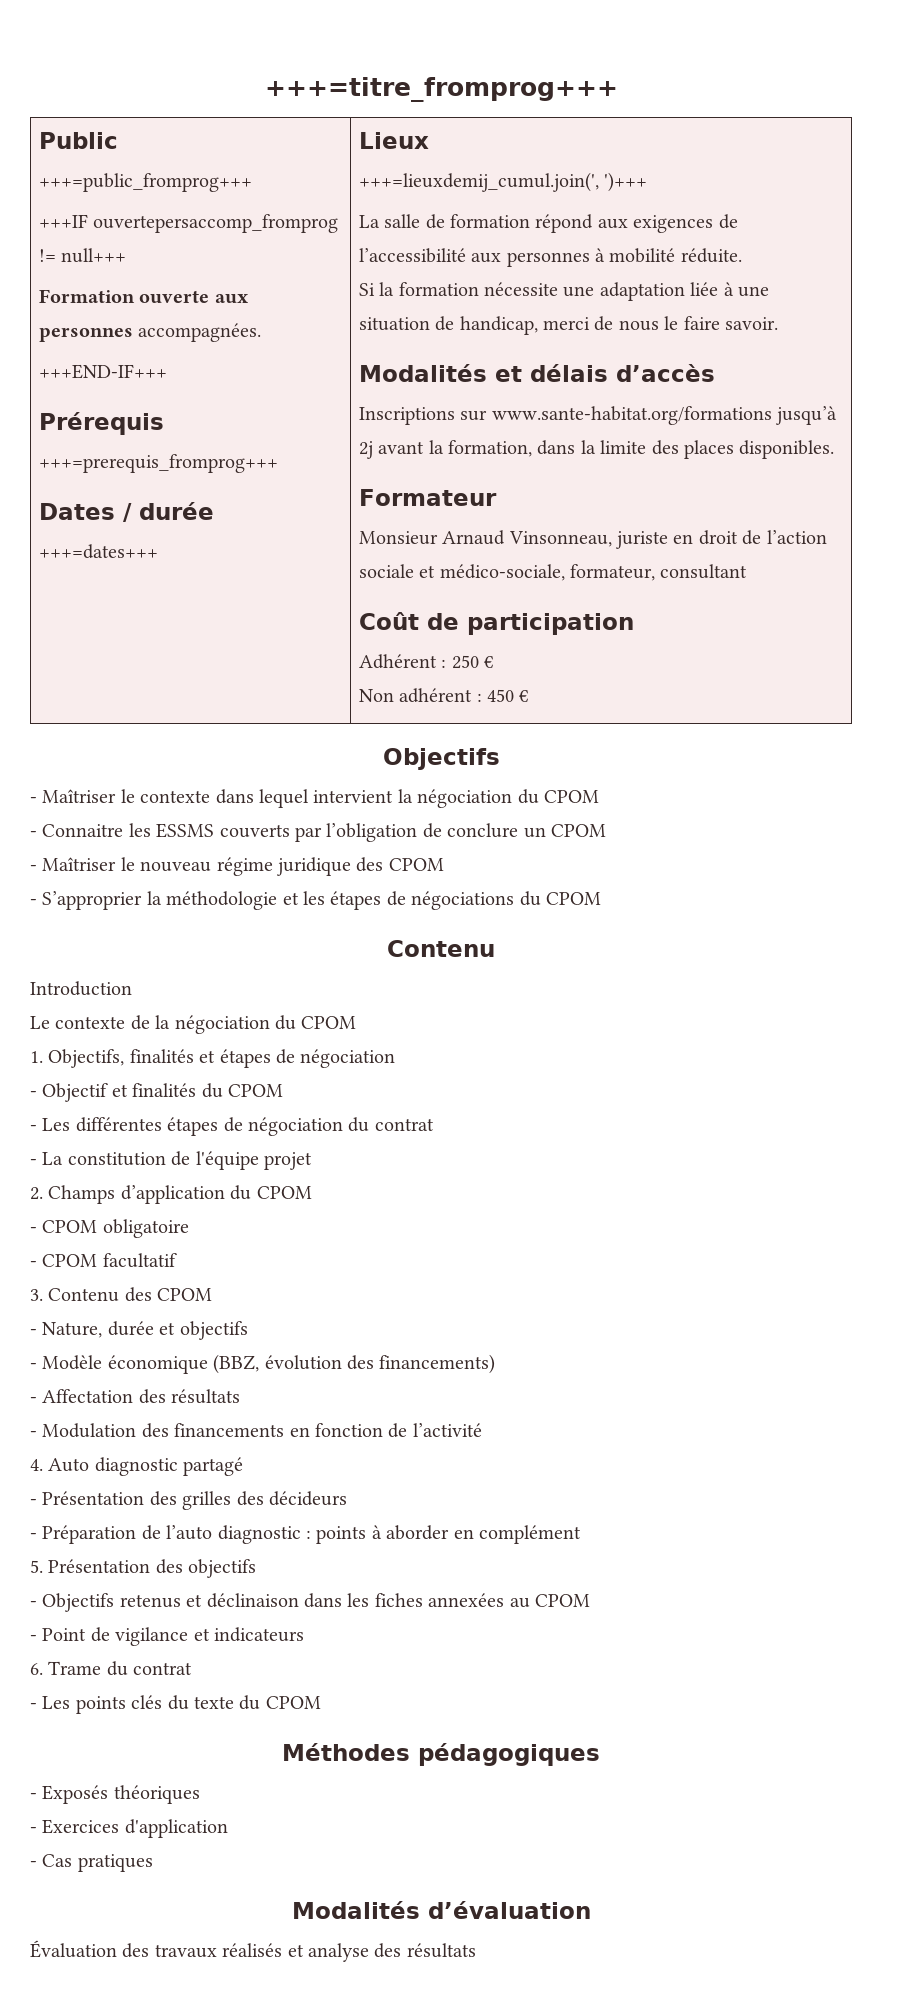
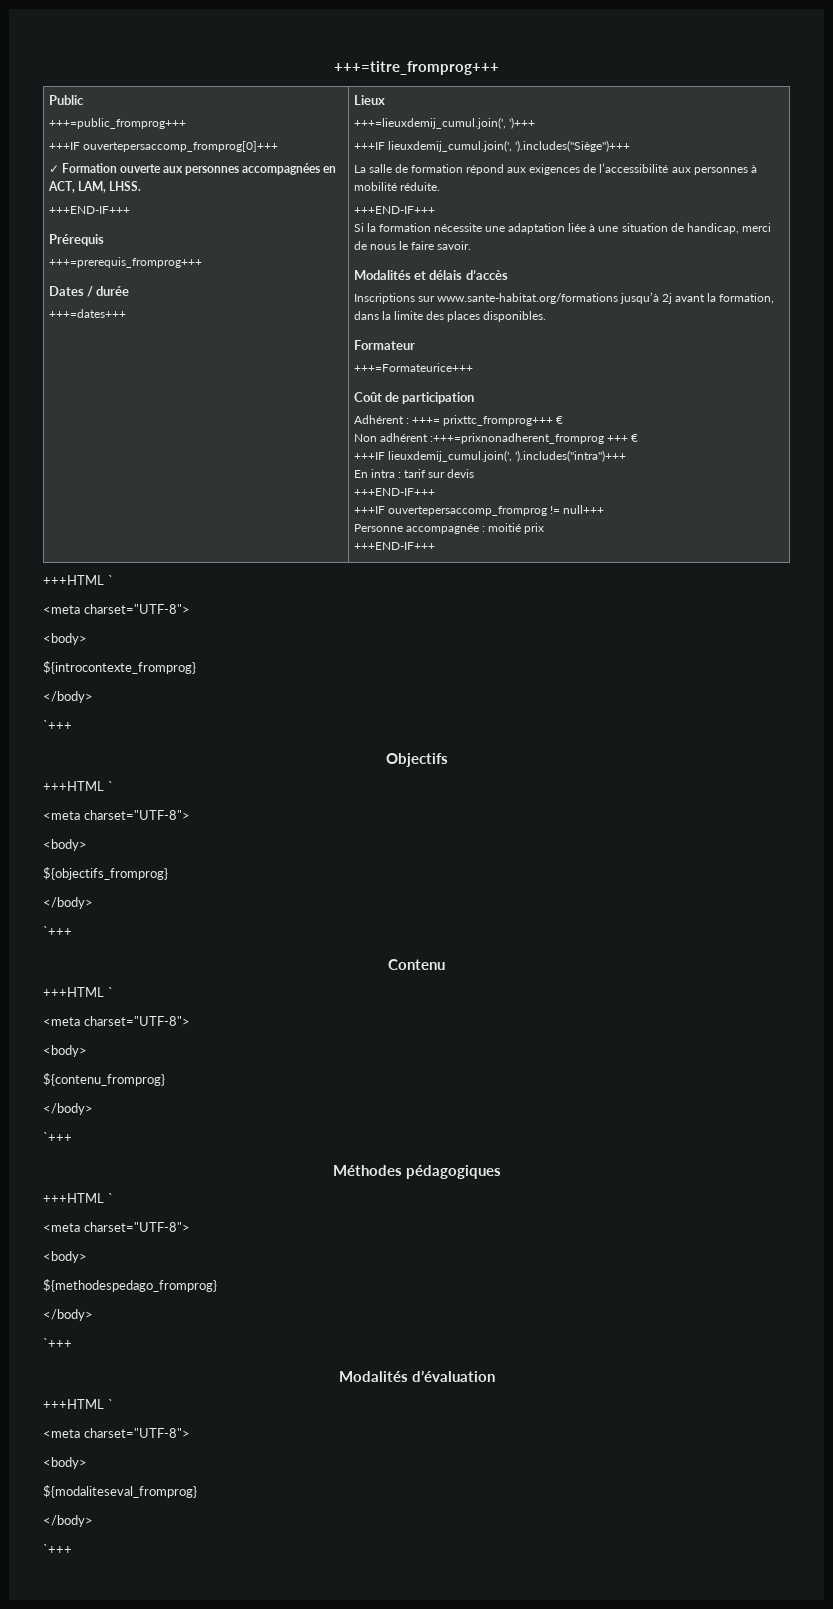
- +++IF ouvertepersaccomp_fromprog != null+++
- Formation ouverte aux personnes accompagnées.
+ +++IF ouvertepersaccomp_fromprog[0]+++
+ ✓ Formation ouverte aux personnes accompagnées en ACT, LAM, LHSS.
+ +++IF lieuxdemij_cumul.join(', ').includes("Siège")+++
  La salle de formation répond aux exigences de l’accessibilité aux personnes à mobilité réduite.
+ +++END-IF+++
- Monsieur Arnaud Vinsonneau, juriste en droit de l’action sociale et médico-sociale, formateur, consultant
+ +++=Formateurice+++
- Adhérent : 250 €
+ Adhérent : +++= prixttc_fromprog+++ €
- Non adhérent : 450 €
+ Non adhérent :+++=prixnonadherent_fromprog +++ €
+ +++IF lieuxdemij_cumul.join(', ').includes("intra")+++
+ En intra : tarif sur devis
+ +++END-IF+++
+ +++IF ouvertepersaccomp_fromprog != null+++
+ Personne accompagnée : moitié prix
+ +++END-IF+++
+ +++HTML `
+ <meta charset="UTF-8">
+ <body>
+ ${introcontexte_fromprog}
+ </body>
+ `+++
  Objectifs
- - Maîtriser le contexte dans lequel intervient la négociation du CPOM
- - Connaitre les ESSMS couverts par l’obligation de conclure un CPOM
- - Maîtriser le nouveau régime juridique des CPOM
- - S’approprier la méthodologie et les étapes de négociations du CPOM
+ +++HTML `
+ <meta charset="UTF-8">
+ <body>
+ ${objectifs_fromprog}
+ </body>
+ `+++
  Contenu
- Introduction
- Le contexte de la négociation du CPOM
- 1. Objectifs, finalités et étapes de négociation
- - Objectif et finalités du CPOM
- - Les différentes étapes de négociation du contrat
- - La constitution de l'équipe projet
- 2. Champs d’application du CPOM
- - CPOM obligatoire
- - CPOM facultatif
- 3. Contenu des CPOM
- - Nature, durée et objectifs
- - Modèle économique (BBZ, évolution des financements)
- - Affectation des résultats
- - Modulation des financements en fonction de l’activité
- 4. Auto diagnostic partagé
- - Présentation des grilles des décideurs
- - Préparation de l’auto diagnostic : points à aborder en complément
- 5. Présentation des objectifs
- - Objectifs retenus et déclinaison dans les fiches annexées au CPOM
- - Point de vigilance et indicateurs
- 6. Trame du contrat
- - Les points clés du texte du CPOM
+ +++HTML `
+ <meta charset="UTF-8">
+ <body>
+ ${contenu_fromprog}
+ </body>
+ `+++
  Méthodes pédagogiques
- - Exposés théoriques
- - Exercices d'application
- - Cas pratiques
+ +++HTML `
+ <meta charset="UTF-8">
+ <body>
+ ${methodespedago_fromprog}
+ </body>
+ `+++
  Modalités d’évaluation
- Évaluation des travaux réalisés et analyse des résultats
+ +++HTML `
+ <meta charset="UTF-8">
+ <body>
+ ${modaliteseval_fromprog}
+ </body>
+ `+++

